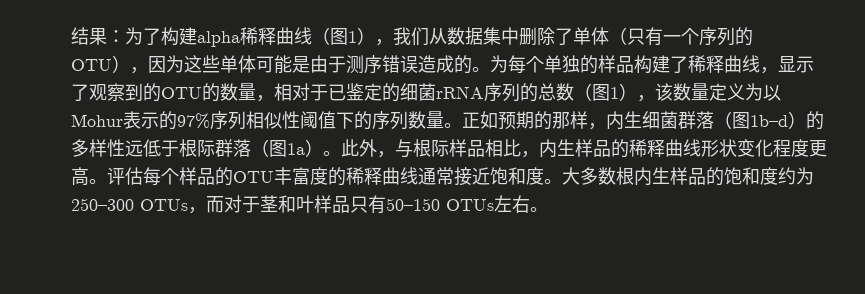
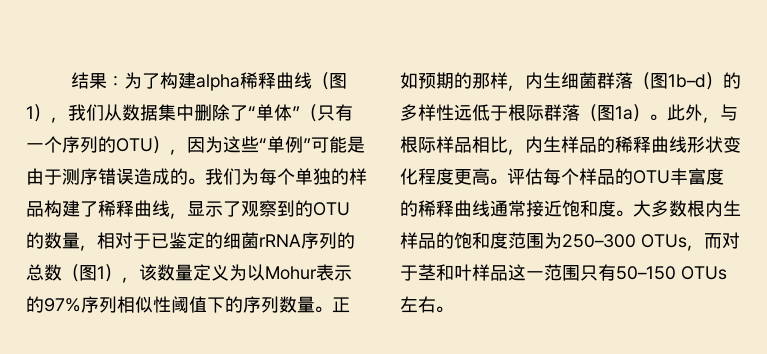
- 结果：为了构建alpha稀释曲线（图1），我们从数据集中删除了单体（只有一个序列的OTU），因为这些单体可能是由于测序错误造成的。
+ 结果：为了构建alpha稀释曲线（图1），我们从数据集中删除了“单体”（只有一个序列的OTU），因为这些“单例”可能是由于测序错误造成的。
- 为每个单独的样品构建了稀释曲线，显示了观察到的OTU的数量，相对于已鉴定的细菌rRNA序列的总数（图1），该数量定义为以Mohur表示的97%序列相似性阈值下的序列数量。
+ 我们为每个单独的样品构建了稀释曲线，显示了观察到的OTU的数量，相对于已鉴定的细菌rRNA序列的总数（图1），该数量定义为以Mohur表示的97%序列相似性阈值下的序列数量。
- 大多数根内生样品的饱和度约为250–300 OTUs，而对于茎和叶样品只有50–150 OTUs左右。
+ 大多数根内生样品的饱和度范围为250–300 OTUs，而对于茎和叶样品这一范围只有50–150 OTUs左右。

